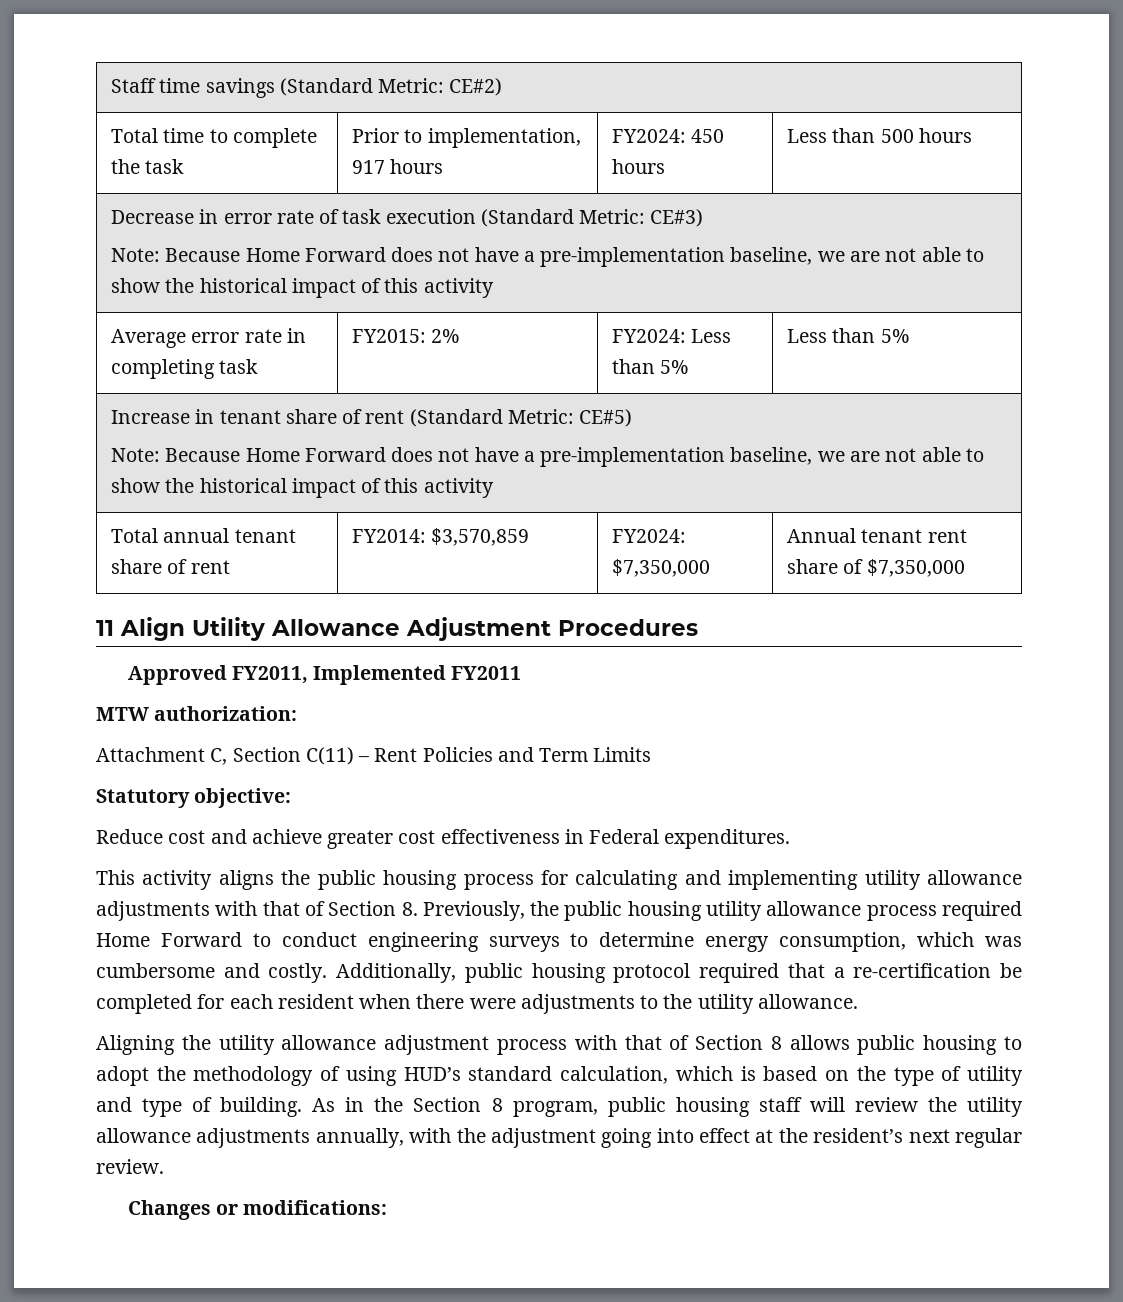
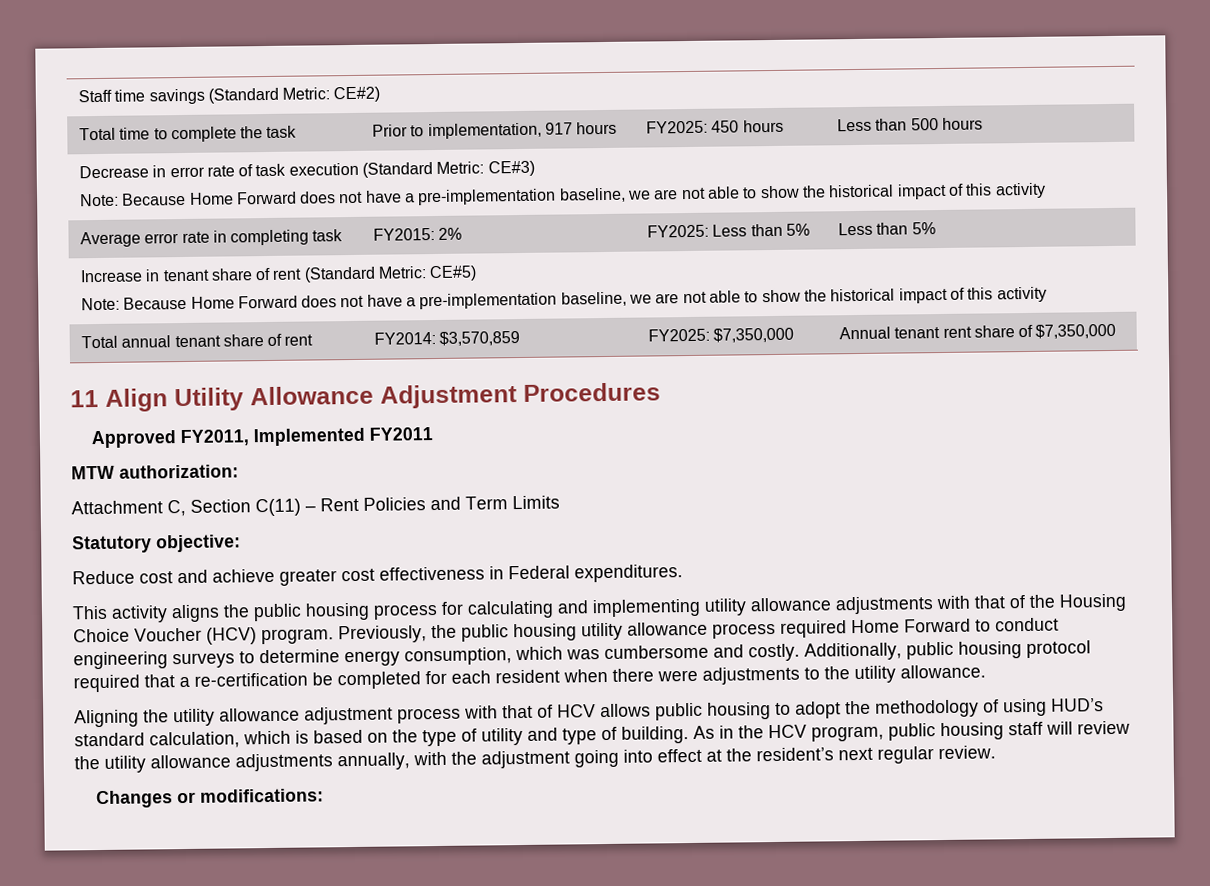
- Total time to complete the task | Prior to implementation, 917 hours | FY2024: 450 hours | Less than 500 hours
+ Total time to complete the task | Prior to implementation, 917 hours | FY2025: 450 hours | Less than 500 hours
- Average error rate in completing task | FY2015: 2% | FY2024: Less than 5% | Less than 5%
+ Average error rate in completing task | FY2015: 2% | FY2025: Less than 5% | Less than 5%
- Total annual tenant share of rent | FY2014: $3,570,859 | FY2024: $7,350,000 | Annual tenant rent share of $7,350,000
+ Total annual tenant share of rent | FY2014: $3,570,859 | FY2025: $7,350,000 | Annual tenant rent share of $7,350,000
- This activity aligns the public housing process for calculating and implementing utility allowance adjustments with that of Section 8. Previously, the public housing utility allowance process required Home Forward to conduct engineering surveys to determine energy consumption, which was cumbersome and costly.
+ This activity aligns the public housing process for calculating and implementing utility allowance adjustments with that of the Housing Choice Voucher (HCV) program. Previously, the public housing utility allowance process required Home Forward to conduct engineering surveys to determine energy consumption, which was cumbersome and costly.
- Aligning the utility allowance adjustment process with that of Section 8 allows public housing to adopt the methodology of using HUD’s standard calculation, which is based on the type of utility and type of building.
+ Aligning the utility allowance adjustment process with that of HCV allows public housing to adopt the methodology of using HUD’s standard calculation, which is based on the type of utility and type of building.
- As in the Section 8 program, public housing staff will review the utility allowance adjustments annually, with the adjustment going into effect at the resident’s next regular review.
+ As in the HCV program, public housing staff will review the utility allowance adjustments annually, with the adjustment going into effect at the resident’s next regular review.

